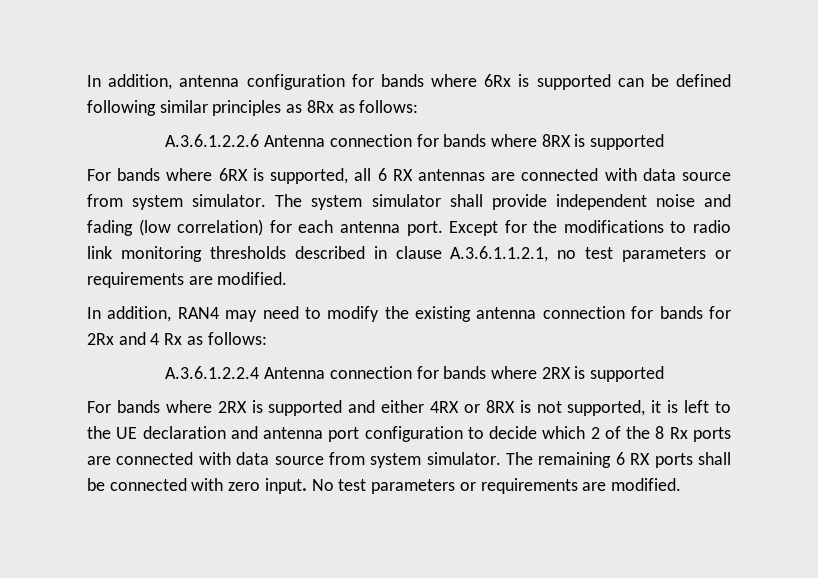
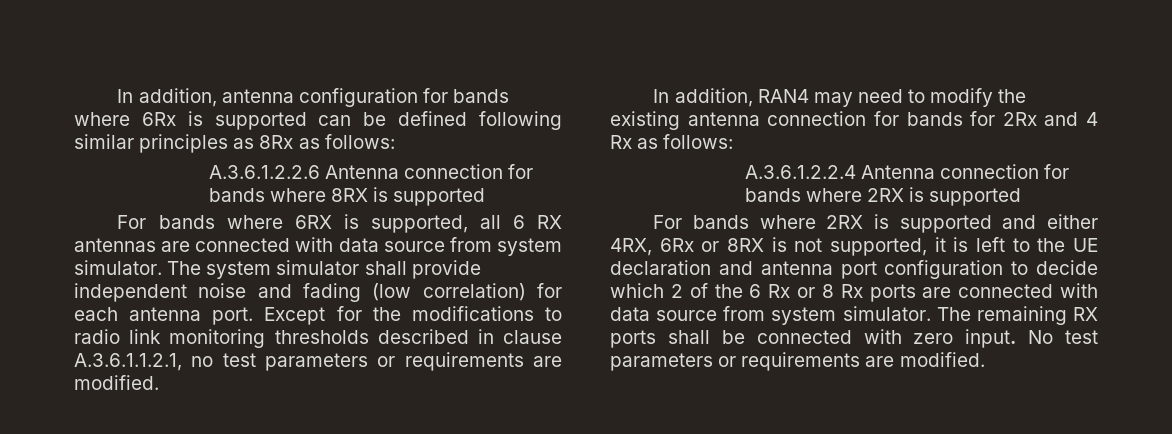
- For bands where 2RX is supported and either 4RX or 8RX is not supported, it is left to the UE declaration and antenna port configuration to decide which 2 of the 8 Rx ports are connected with data source from system simulator.
+ For bands where 2RX is supported and either 4RX, 6Rx or 8RX is not supported, it is left to the UE declaration and antenna port configuration to decide which 2 of the 6 Rx or 8 Rx ports are connected with data source from system simulator.
- The remaining 6 RX ports shall be connected with zero input.
+ The remaining RX ports shall be connected with zero input.

